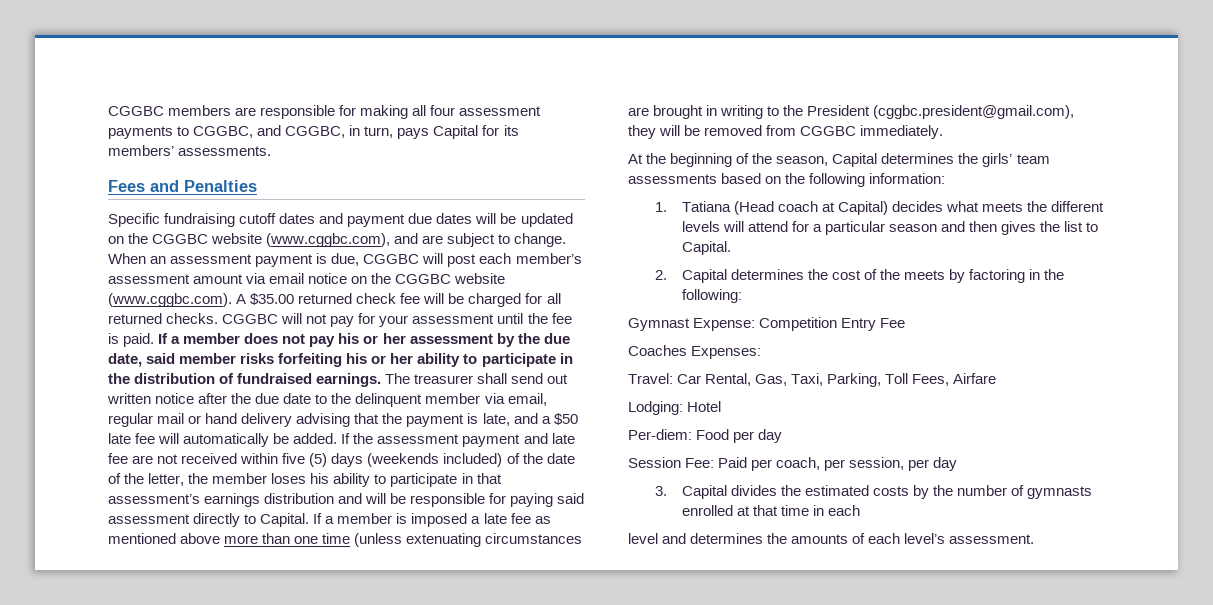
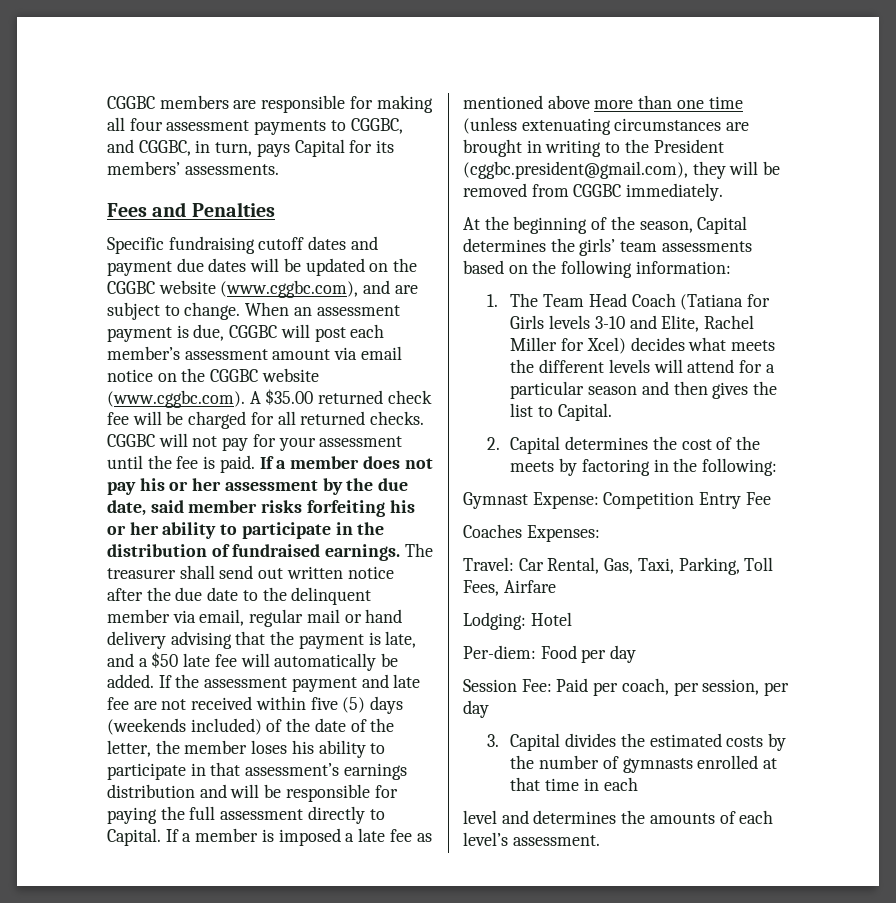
- If the assessment payment and late fee are not received within five (5) days (weekends included) of the date of the letter, the member loses his ability to participate in that assessment’s earnings distribution and will be responsible for paying said assessment directly to Capital.
+ If the assessment payment and late fee are not received within five (5) days (weekends included) of the date of the letter, the member loses his ability to participate in that assessment’s earnings distribution and will be responsible for paying the full assessment directly to Capital.
- 1. Tatiana (Head coach at Capital) decides what meets the different levels will attend for a particular season and then gives the list to Capital.
+ 1. The Team Head Coach (Tatiana for Girls levels 3-10 and Elite, Rachel Miller for Xcel) decides what meets the different levels will attend for a particular season and then gives the list to Capital.

